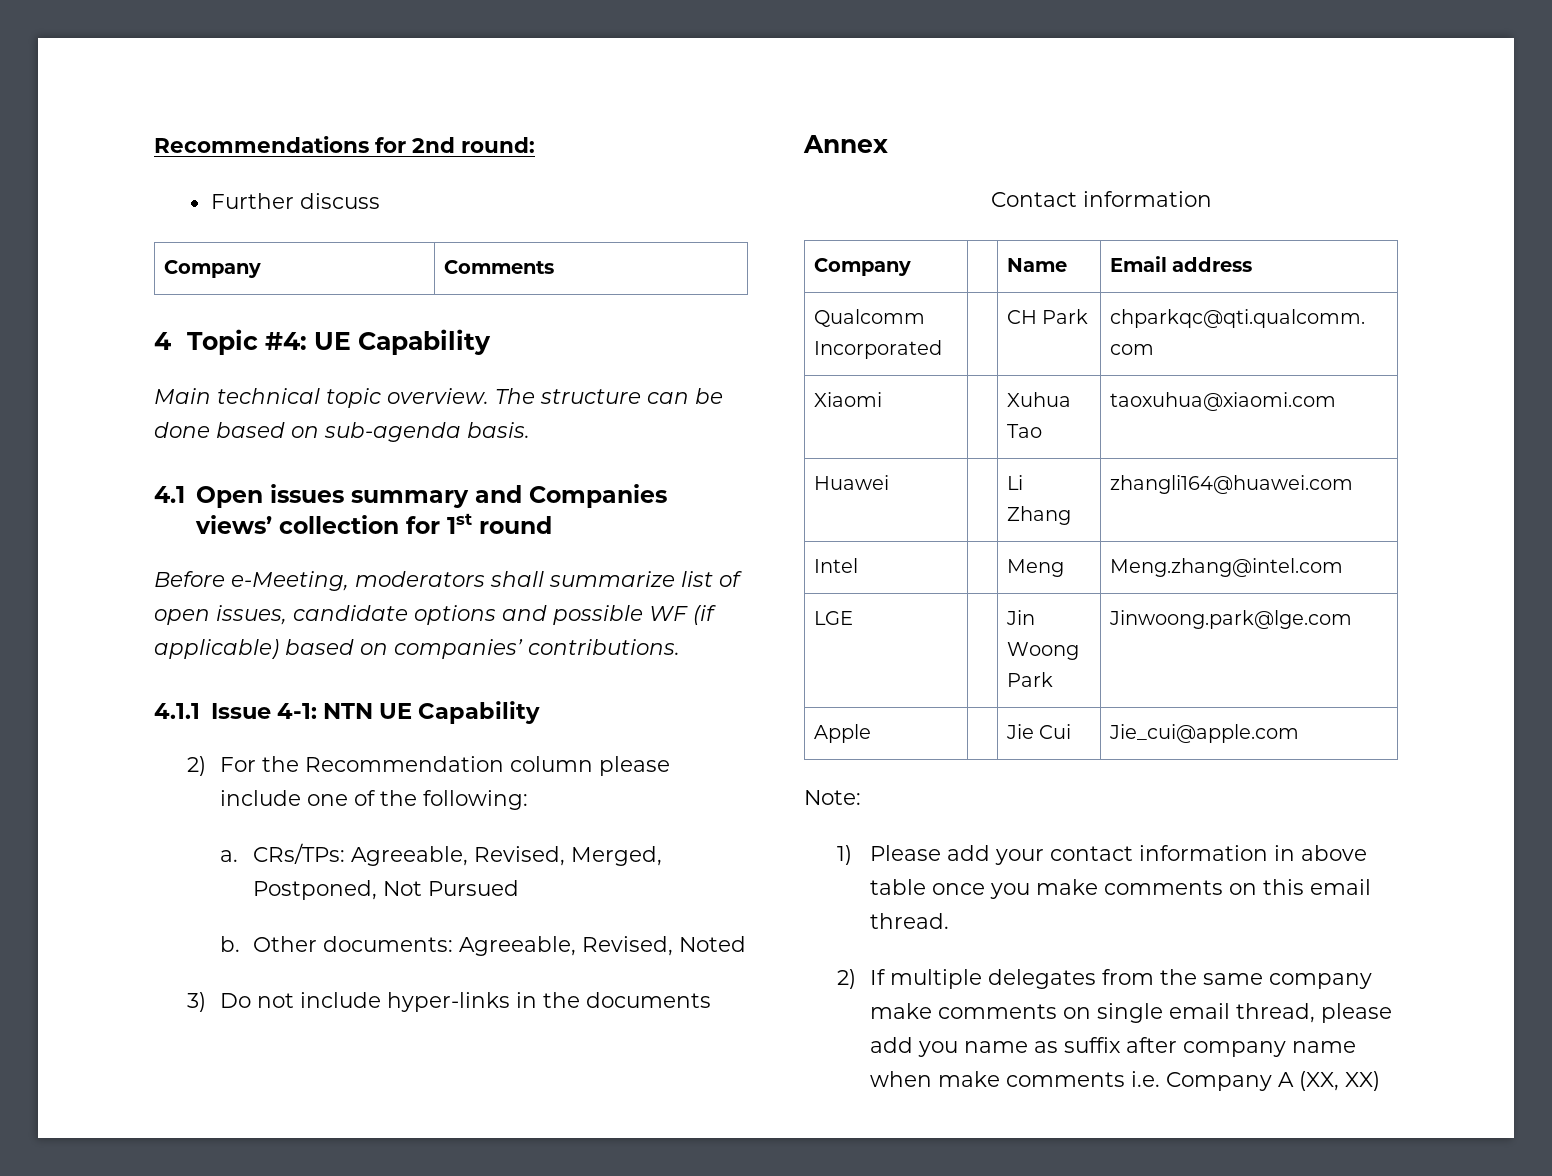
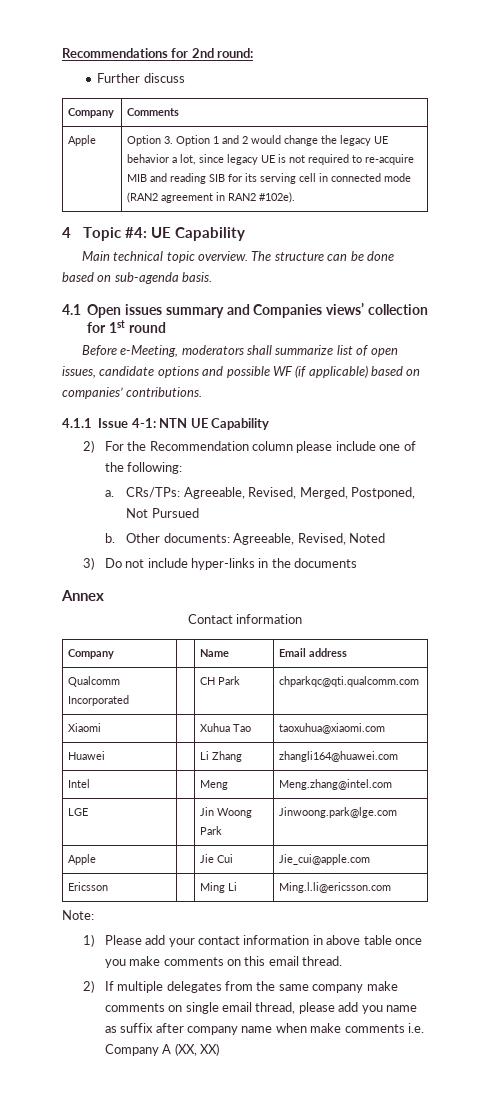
+ Apple | Option 3. Option 1 and 2 would change the legacy UE behavior a lot, since legacy UE is not required to re-acquire MIB and reading SIB for its serving cell in connected mode (RAN2 agreement in RAN2 #102e).
+ Ericsson | | Ming Li | Ming.l.li@ericsson.com

